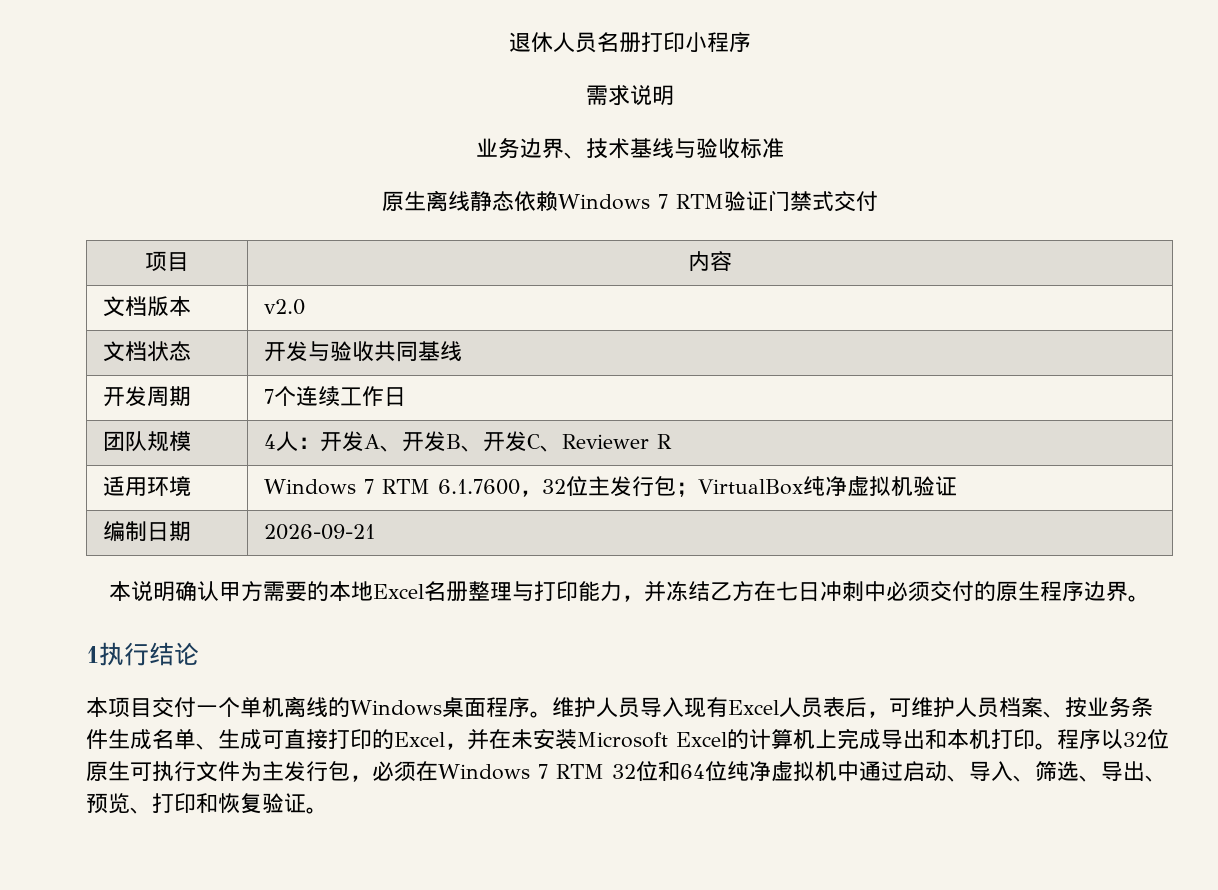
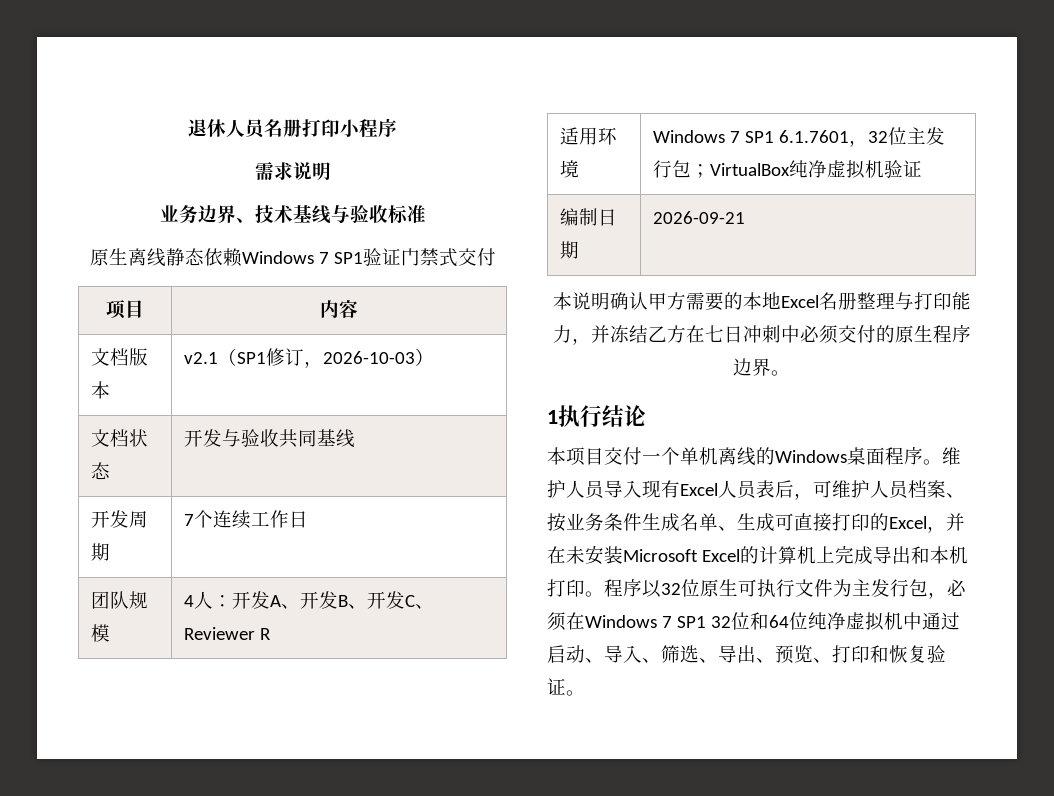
- 原生离线静态依赖Windows 7 RTM验证门禁式交付
+ 原生离线静态依赖Windows 7 SP1验证门禁式交付
- 文档版本 | v2.0
+ 文档版本 | v2.1（SP1修订，2026-10-03）
- 适用环境 | Windows 7 RTM 6.1.7600，32位主发行包；VirtualBox纯净虚拟机验证
+ 适用环境 | Windows 7 SP1 6.1.7601，32位主发行包；VirtualBox纯净虚拟机验证
- 程序以32位原生可执行文件为主发行包，必须在Windows 7 RTM 32位和64位纯净虚拟机中通过启动、导入、筛选、导出、预览、打印和恢复验证。
+ 程序以32位原生可执行文件为主发行包，必须在Windows 7 SP1 32位和64位纯净虚拟机中通过启动、导入、筛选、导出、预览、打印和恢复验证。

